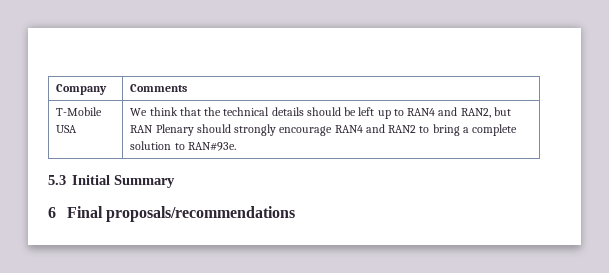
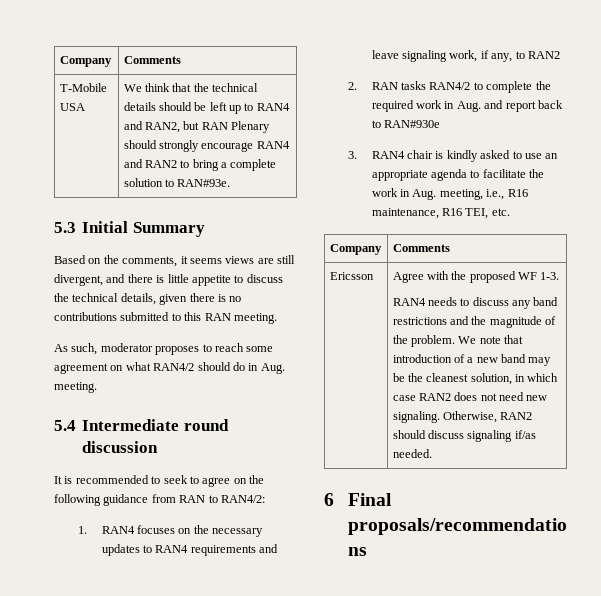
+ Based on the comments, it seems views are still divergent, and there is little appetite to discuss the technical details, given there is no contributions submitted to this RAN meeting.
+ As such, moderator proposes to reach some agreement on what RAN4/2 should do in Aug. meeting.
+ 5.4 Intermediate round discussion
+ It is recommended to seek to agree on the following guidance from RAN to RAN4/2:
+ 1. RAN4 focuses on the necessary updates to RAN4 requirements and leave signaling work, if any, to RAN2
+ 2. RAN tasks RAN4/2 to complete the required work in Aug. and report back to RAN#930e
+ 3. RAN4 chair is kindly asked to use an appropriate agenda to facilitate the work in Aug. meeting, i.e., R16 maintenance, R16 TEI, etc.
+ Company | Comments
+ Ericsson | Agree with the proposed WF 1-3.
+ RAN4 needs to discuss any band restrictions and the magnitude of the problem. We note that introduction of a new band may be the cleanest solution, in which case RAN2 does not need new signaling. Otherwise, RAN2 should discuss signaling if/as needed.

